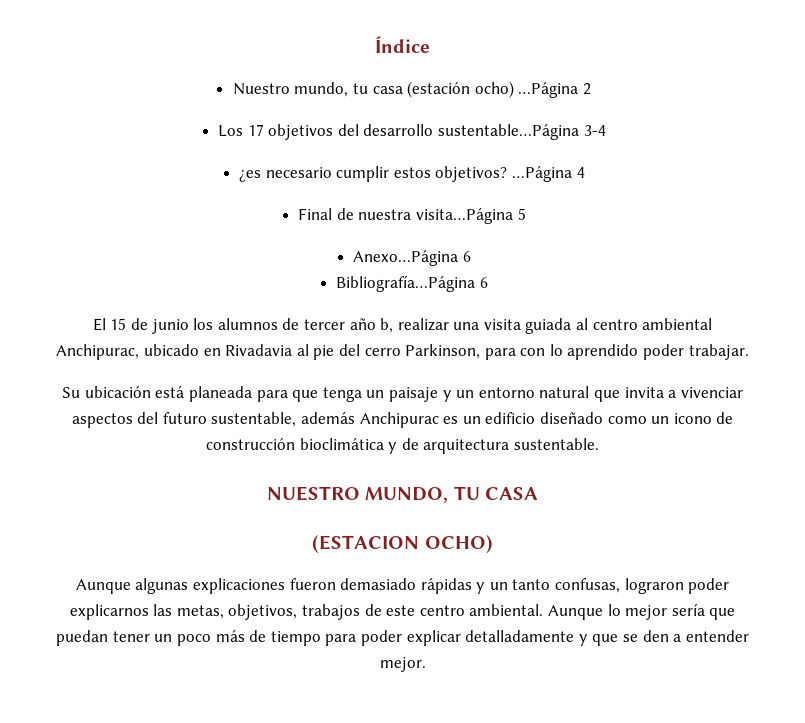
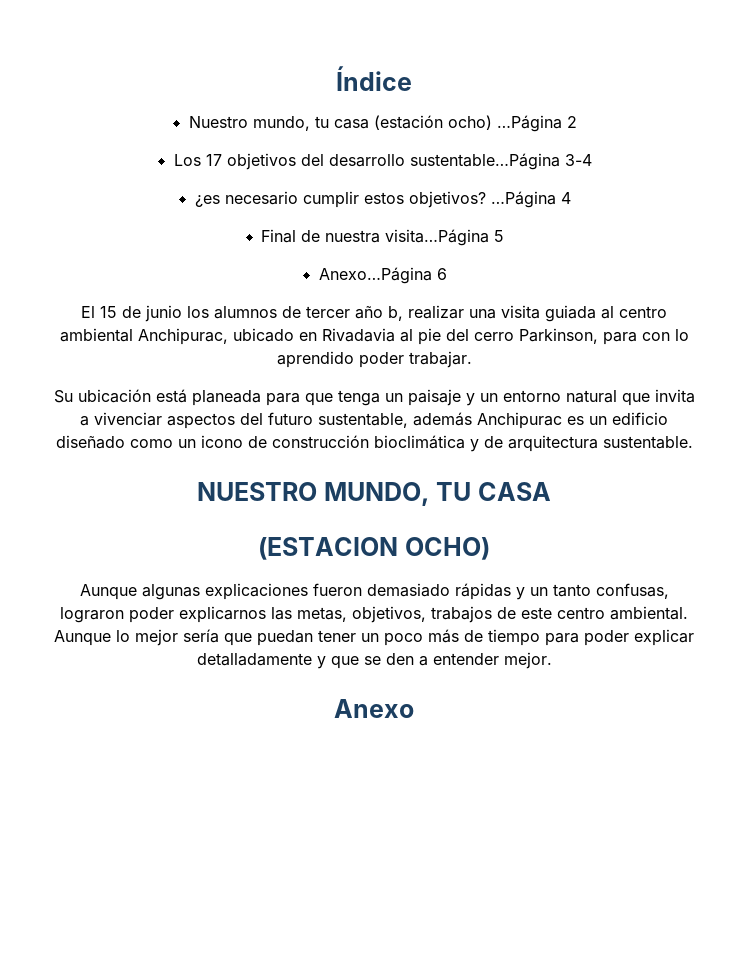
- Bibliografía…Página 6
+ Anexo

